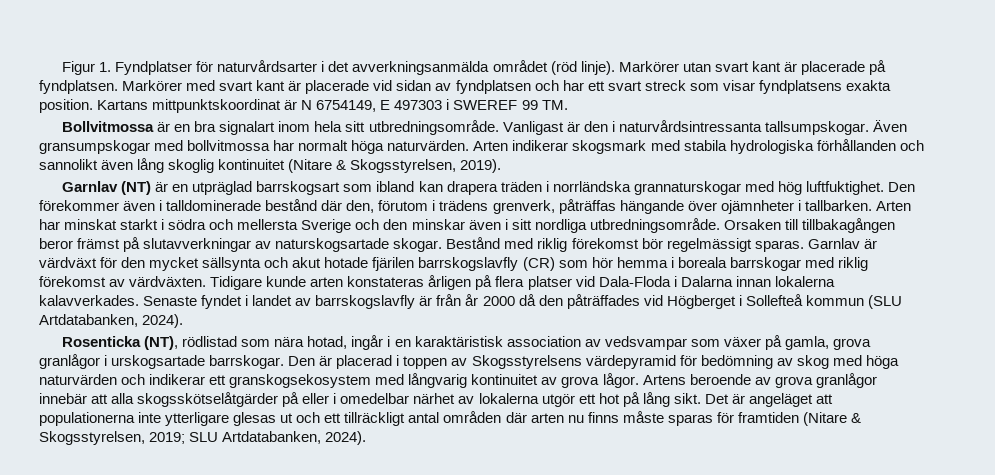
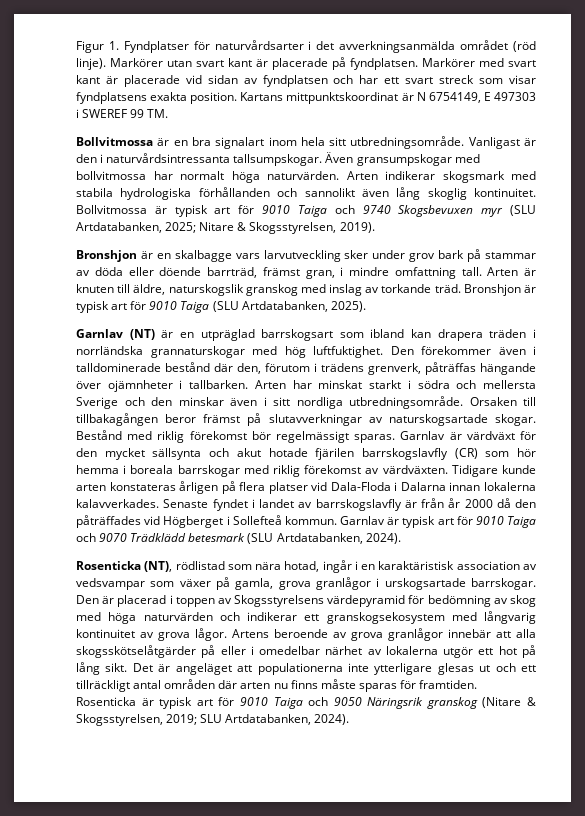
- Arten indikerar skogsmark med stabila hydrologiska förhållanden och sannolikt även lång skoglig kontinuitet (Nitare & Skogsstyrelsen, 2019).
+ Arten indikerar skogsmark med stabila hydrologiska förhållanden och sannolikt även lång skoglig kontinuitet. Bollvitmossa är typisk art för 9010 Taiga och 9740 Skogsbevuxen myr (SLU Artdatabanken, 2025; Nitare & Skogsstyrelsen, 2019).
+ Bronshjon är en skalbagge vars larvutveckling sker under grov bark på stammar av döda eller döende barrträd, främst gran, i mindre omfattning tall. Arten är knuten till äldre, naturskogslik granskog med inslag av torkande träd. Bronshjon är typisk art för 9010 Taiga (SLU Artdatabanken, 2025).
- Senaste fyndet i landet av barrskogslavfly är från år 2000 då den påträffades vid Högberget i Sollefteå kommun (SLU Artdatabanken, 2024).
+ Senaste fyndet i landet av barrskogslavfly är från år 2000 då den påträffades vid Högberget i Sollefteå kommun. Garnlav är typisk art för 9010 Taiga och 9070 Trädklädd betesmark (SLU Artdatabanken, 2024).
- Det är angeläget att populationerna inte ytterligare glesas ut och ett tillräckligt antal områden där arten nu finns måste sparas för framtiden (Nitare & Skogsstyrelsen, 2019; SLU Artdatabanken, 2024).
+ Det är angeläget att populationerna inte ytterligare glesas ut och ett tillräckligt antal områden där arten nu finns måste sparas för framtiden. Rosenticka är typisk art för 9010 Taiga och 9050 Näringsrik granskog (Nitare & Skogsstyrelsen, 2019; SLU Artdatabanken, 2024).

